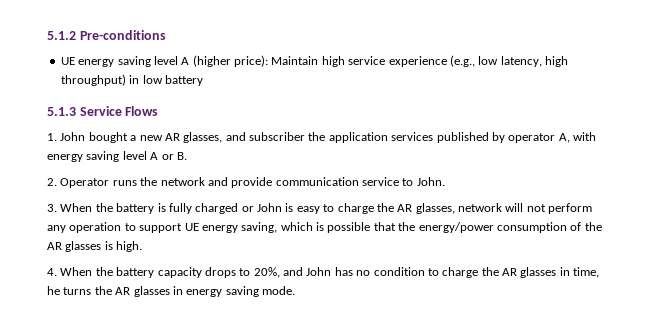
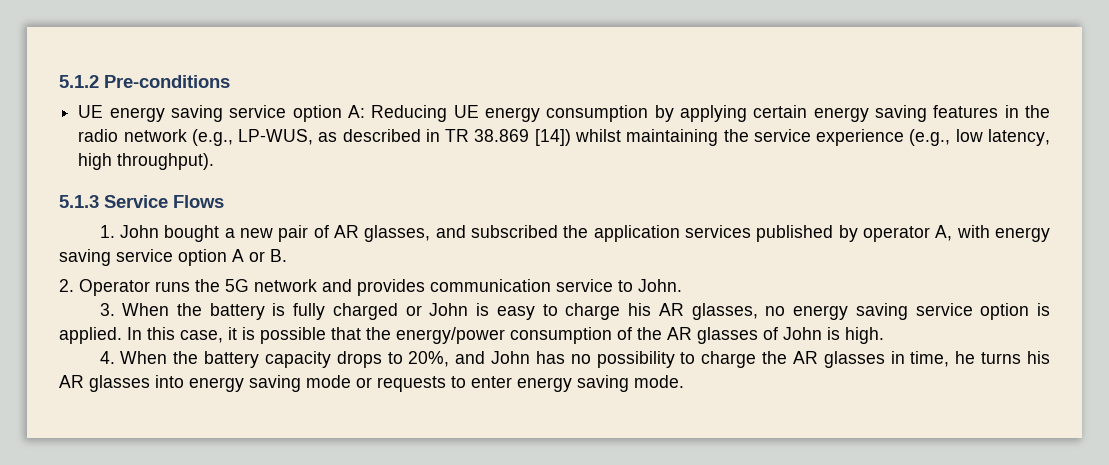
- UE energy saving level A (higher price): Maintain high service experience (e.g., low latency, high throughput) in low battery
+ UE energy saving service option A: Reducing UE energy consumption by applying certain energy saving features in the radio network (e.g., LP-WUS, as described in TR 38.869 [14]) whilst maintaining the service experience (e.g., low latency, high throughput).
- 1. John bought a new AR glasses, and subscriber the application services published by operator A, with energy saving level A or B.
+ 1. John bought a new pair of AR glasses, and subscribed the application services published by operator A, with energy saving service option A or B.
- 2. Operator runs the network and provide communication service to John.
+ 2. Operator runs the 5G network and provides communication service to John.
- 3. When the battery is fully charged or John is easy to charge the AR glasses, network will not perform any operation to support UE energy saving, which is possible that the energy/power consumption of the AR glasses is high.
+ 3. When the battery is fully charged or John is easy to charge his AR glasses, no energy saving service option is applied. In this case, it is possible that the energy/power consumption of the AR glasses of John is high.
- 4. When the battery capacity drops to 20%, and John has no condition to charge the AR glasses in time, he turns the AR glasses in energy saving mode.
+ 4. When the battery capacity drops to 20%, and John has no possibility to charge the AR glasses in time, he turns his AR glasses into energy saving mode or requests to enter energy saving mode.

